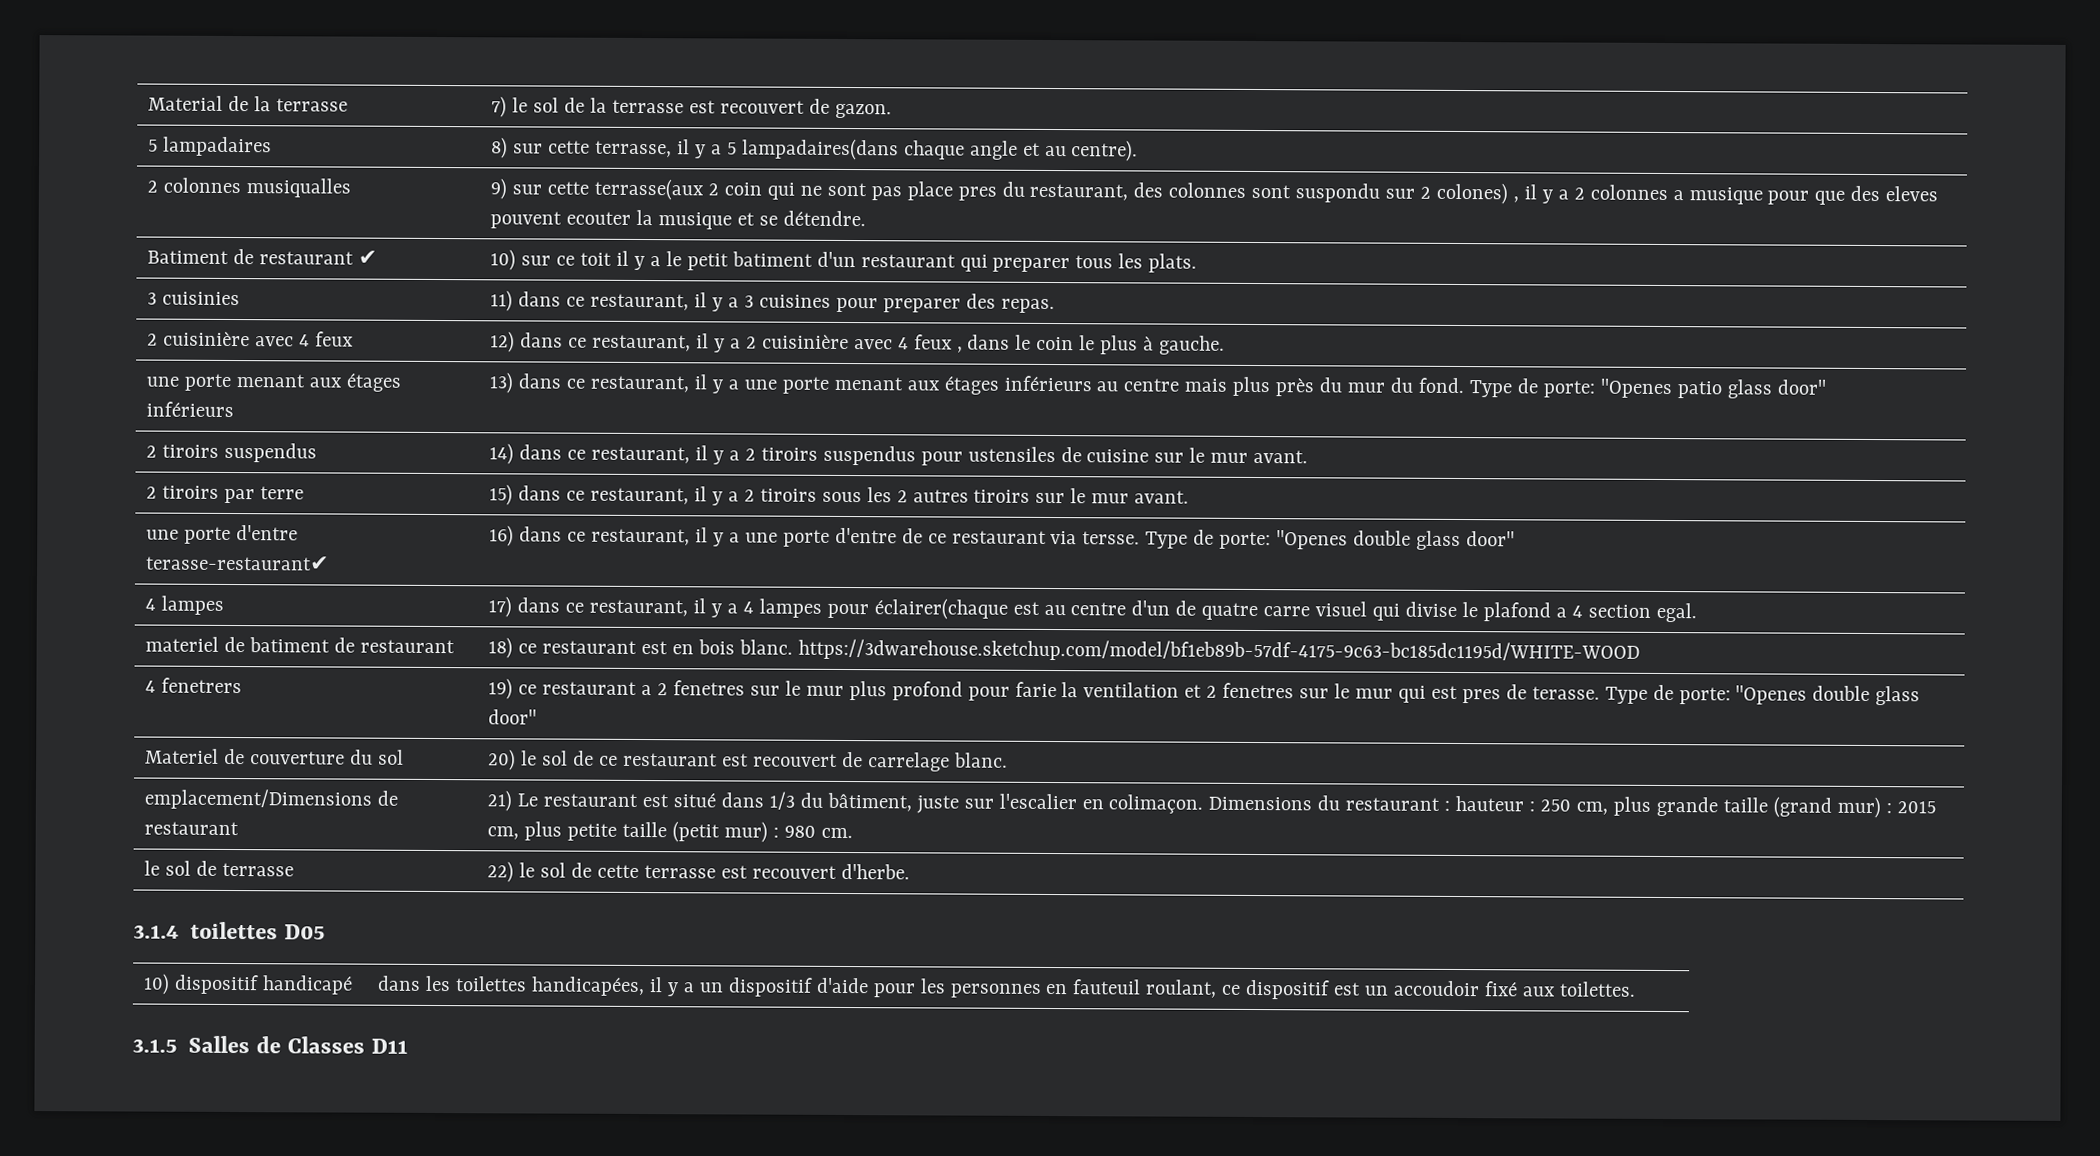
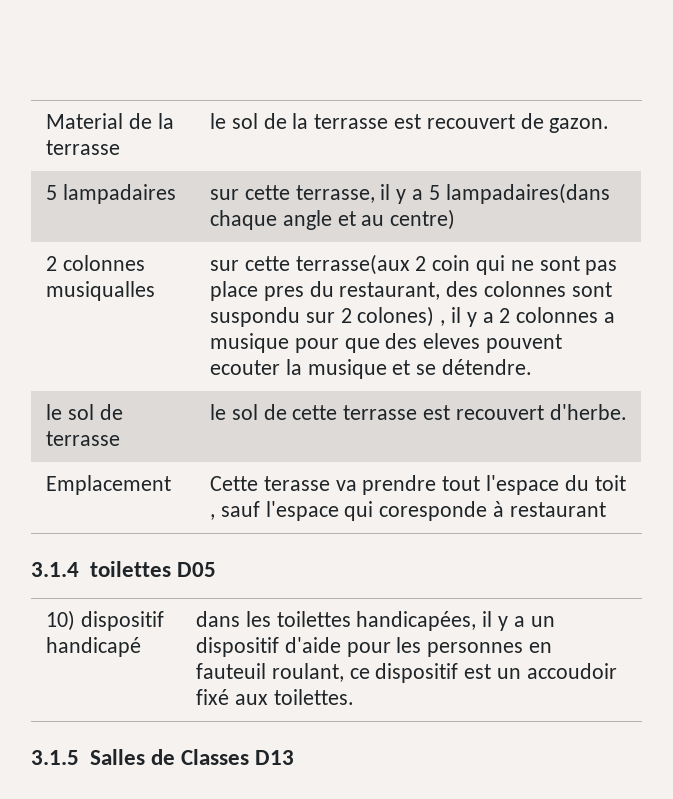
- Material de la terrasse | 7) le sol de la terrasse est recouvert de gazon.
+ Material de la terrasse | le sol de la terrasse est recouvert de gazon.
- 5 lampadaires | 8) sur cette terrasse, il y a 5 lampadaires(dans chaque angle et au centre).
+ 5 lampadaires | sur cette terrasse, il y a 5 lampadaires(dans chaque angle et au centre)
- 9) sur cette terrasse(aux 2 coin qui ne sont pas place pres du restaurant, des colonnes sont suspondu sur 2 colones) , il y a 2 colonnes a musique pour que des eleves pouvent ecouter la musique et se détendre.
+ sur cette terrasse(aux 2 coin qui ne sont pas place pres du restaurant, des colonnes sont suspondu sur 2 colones) , il y a 2 colonnes a musique pour que des eleves pouvent ecouter la musique et se détendre.
- Batiment de restaurant ✔ | 10) sur ce toit il y a le petit batiment d'un restaurant qui preparer tous les plats.
- 3 cuisinies | 11) dans ce restaurant, il y a 3 cuisines pour preparer des repas.
- 2 cuisinière avec 4 feux | 12) dans ce restaurant, il y a 2 cuisinière avec 4 feux , dans le coin le plus à gauche.
- une porte menant aux étages inférieurs | 13) dans ce restaurant, il y a une porte menant aux étages inférieurs au centre mais plus près du mur du fond. Type de porte: "Openes patio glass door"
- 2 tiroirs suspendus | 14) dans ce restaurant, il y a 2 tiroirs suspendus pour ustensiles de cuisine sur le mur avant.
- 2 tiroirs par terre | 15) dans ce restaurant, il y a 2 tiroirs sous les 2 autres tiroirs sur le mur avant.
- une porte d'entre terasse-restaurant✔ | 16) dans ce restaurant, il y a une porte d'entre de ce restaurant via tersse. Type de porte: "Openes double glass door"
- 4 lampes | 17) dans ce restaurant, il y a 4 lampes pour éclairer(chaque est au centre d'un de quatre carre visuel qui divise le plafond a 4 section egal.
- materiel de batiment de restaurant | 18) ce restaurant est en bois blanc. https://3dwarehouse.sketchup.com/model/bf1eb89b-57df-4175-9c63-bc185dc1195d/WHITE-WOOD
- 4 fenetrers | 19) ce restaurant a 2 fenetres sur le mur plus profond pour farie la ventilation et 2 fenetres sur le mur qui est pres de terasse. Type de porte: "Openes double glass door"
- Materiel de couverture du sol | 20) le sol de ce restaurant est recouvert de carrelage blanc.
- emplacement/Dimensions de restaurant | 21) Le restaurant est situé dans 1/3 du bâtiment, juste sur l'escalier en colimaçon. Dimensions du restaurant : hauteur : 250 cm, plus grande taille (grand mur) : 2015 cm, plus petite taille (petit mur) : 980 cm.
- le sol de terrasse | 22) le sol de cette terrasse est recouvert d'herbe.
+ le sol de terrasse | le sol de cette terrasse est recouvert d'herbe.
+ Emplacement | Cette terasse va prendre tout l'espace du toit , sauf l'espace qui coresponde à restaurant
- 3.1.5 Salles de Classes D11
+ 3.1.5 Salles de Classes D13

